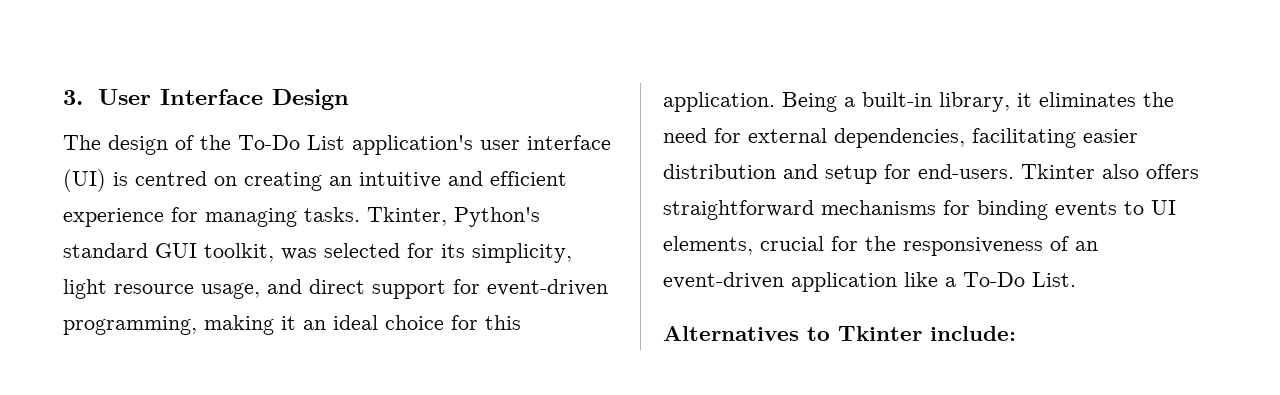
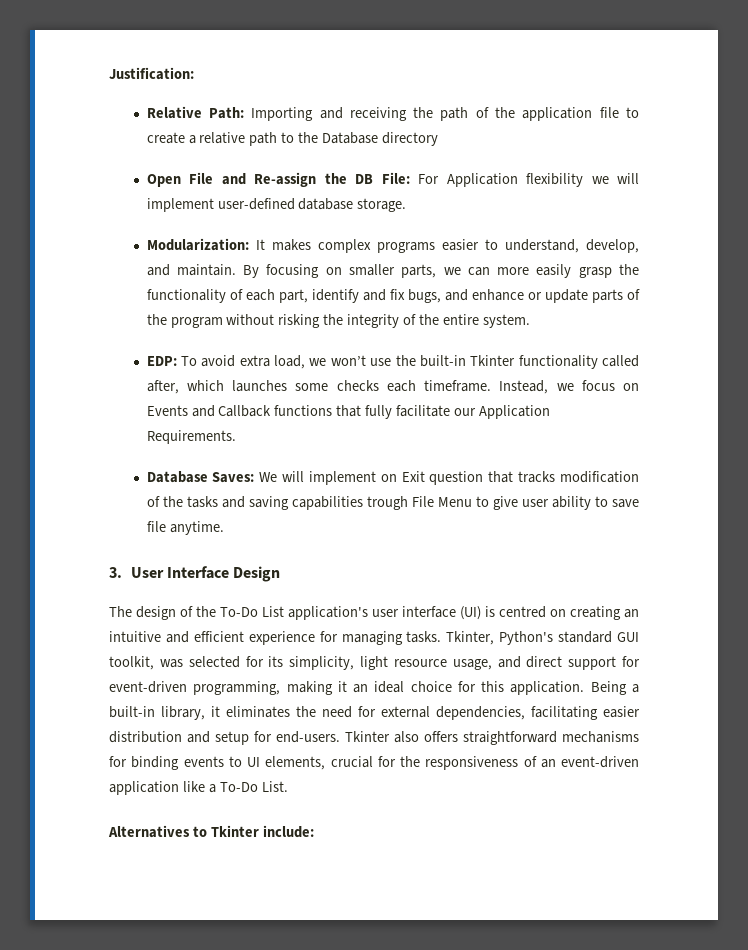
+ Justification:
+ Relative Path: Importing and receiving the path of the application file to create a relative path to the Database directory
+ Open File and Re-assign the DB File: For Application flexibility we will implement user-defined database storage.
+ Modularization: It makes complex programs easier to understand, develop, and maintain. By focusing on smaller parts, we can more easily grasp the functionality of each part, identify and fix bugs, and enhance or update parts of the program without risking the integrity of the entire system.
+ EDP: To avoid extra load, we won’t use the built-in Tkinter functionality called after, which launches some checks each timeframe. Instead, we focus on Events and Callback functions that fully facilitate our Application Requirements.
+ Database Saves: We will implement on Exit question that tracks modification of the tasks and saving capabilities trough File Menu to give user ability to save file anytime.

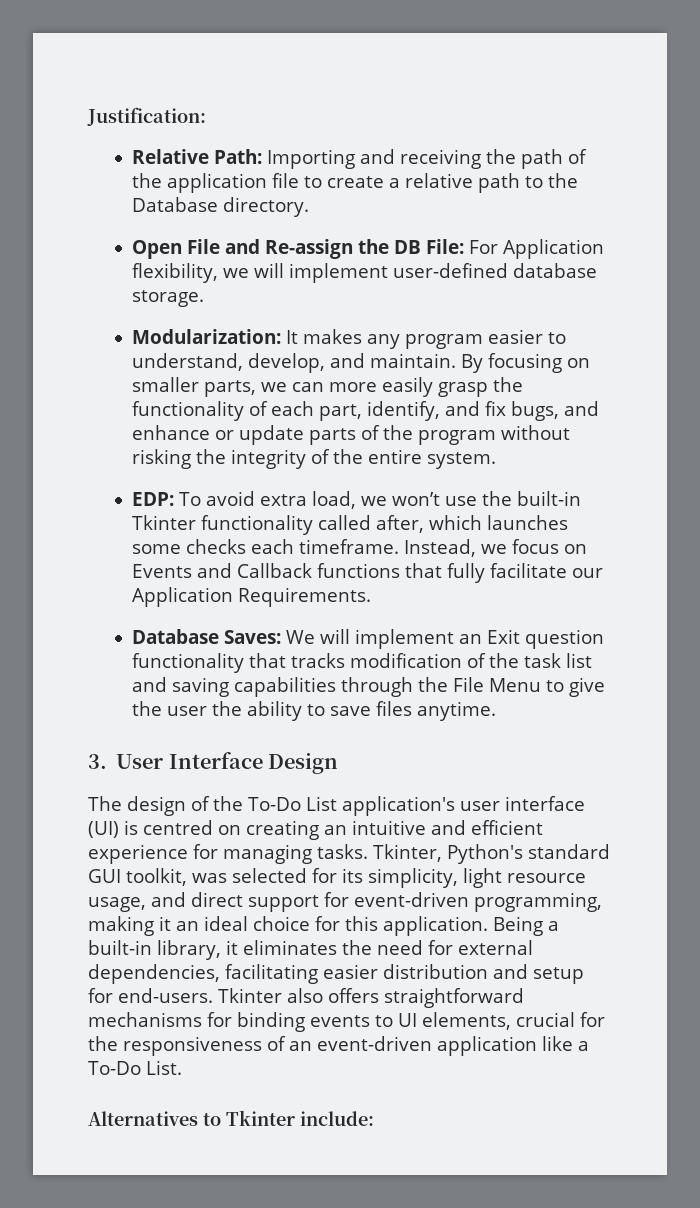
- Relative Path: Importing and receiving the path of the application file to create a relative path to the Database directory
+ Relative Path: Importing and receiving the path of the application file to create a relative path to the Database directory.
- Open File and Re-assign the DB File: For Application flexibility we will implement user-defined database storage.
+ Open File and Re-assign the DB File: For Application flexibility, we will implement user-defined database storage.
- Modularization: It makes complex programs easier to understand, develop, and maintain.
+ Modularization: It makes any program easier to understand, develop, and maintain.
- By focusing on smaller parts, we can more easily grasp the functionality of each part, identify and fix bugs, and enhance or update parts of the program without risking the integrity of the entire system.
+ By focusing on smaller parts, we can more easily grasp the functionality of each part, identify, and fix bugs, and enhance or update parts of the program without risking the integrity of the entire system.
- Database Saves: We will implement on Exit question that tracks modification of the tasks and saving capabilities trough File Menu to give user ability to save file anytime.
+ Database Saves: We will implement an Exit question functionality that tracks modification of the task list and saving capabilities through the File Menu to give the user the ability to save files anytime.

